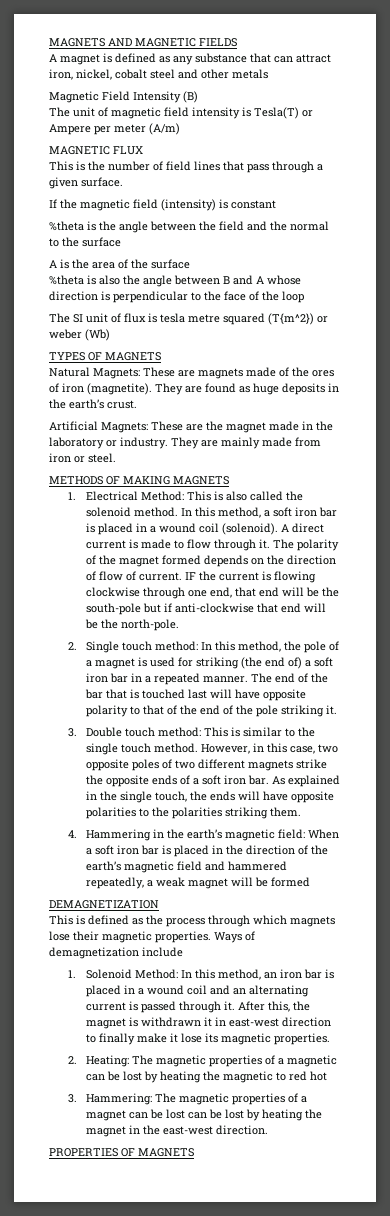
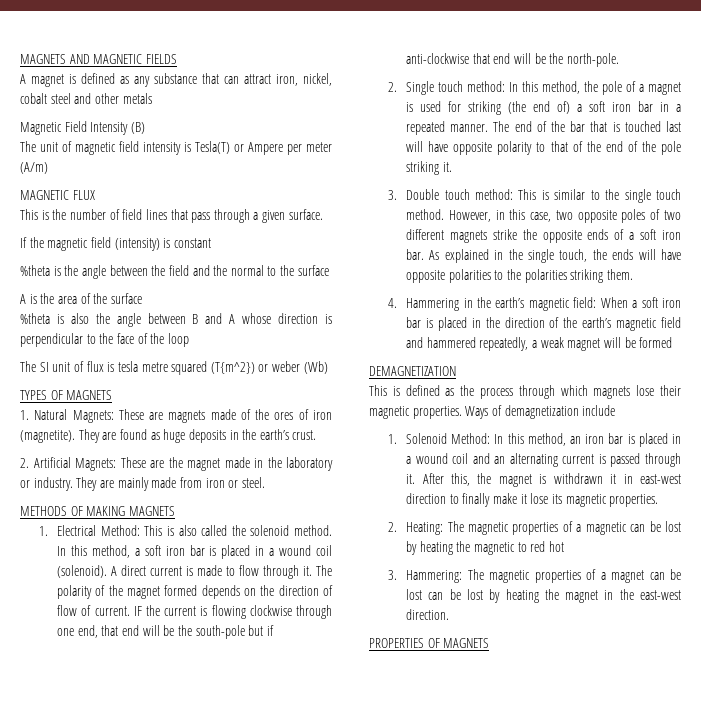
- Natural Magnets: These are magnets made of the ores of iron (magnetite).
+ 1. Natural Magnets: These are magnets made of the ores of iron (magnetite).
- Artificial Magnets: These are the magnet made in the laboratory or industry.
+ 2. Artificial Magnets: These are the magnet made in the laboratory or industry.

